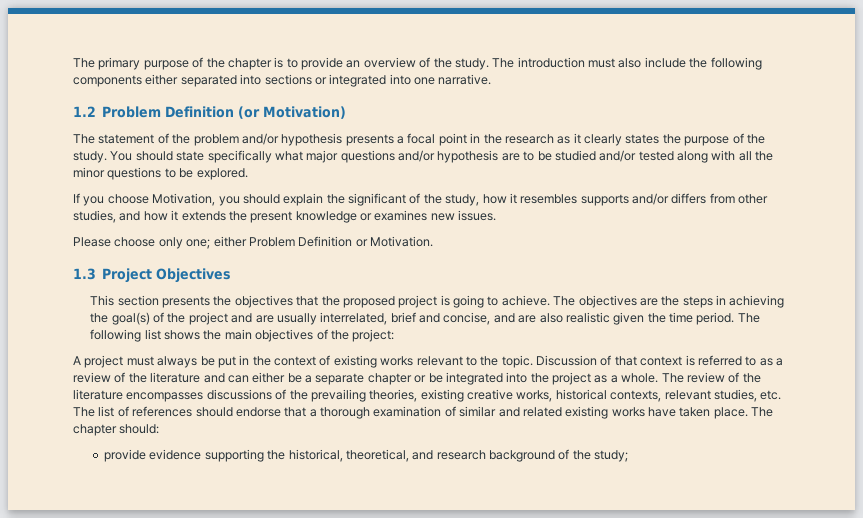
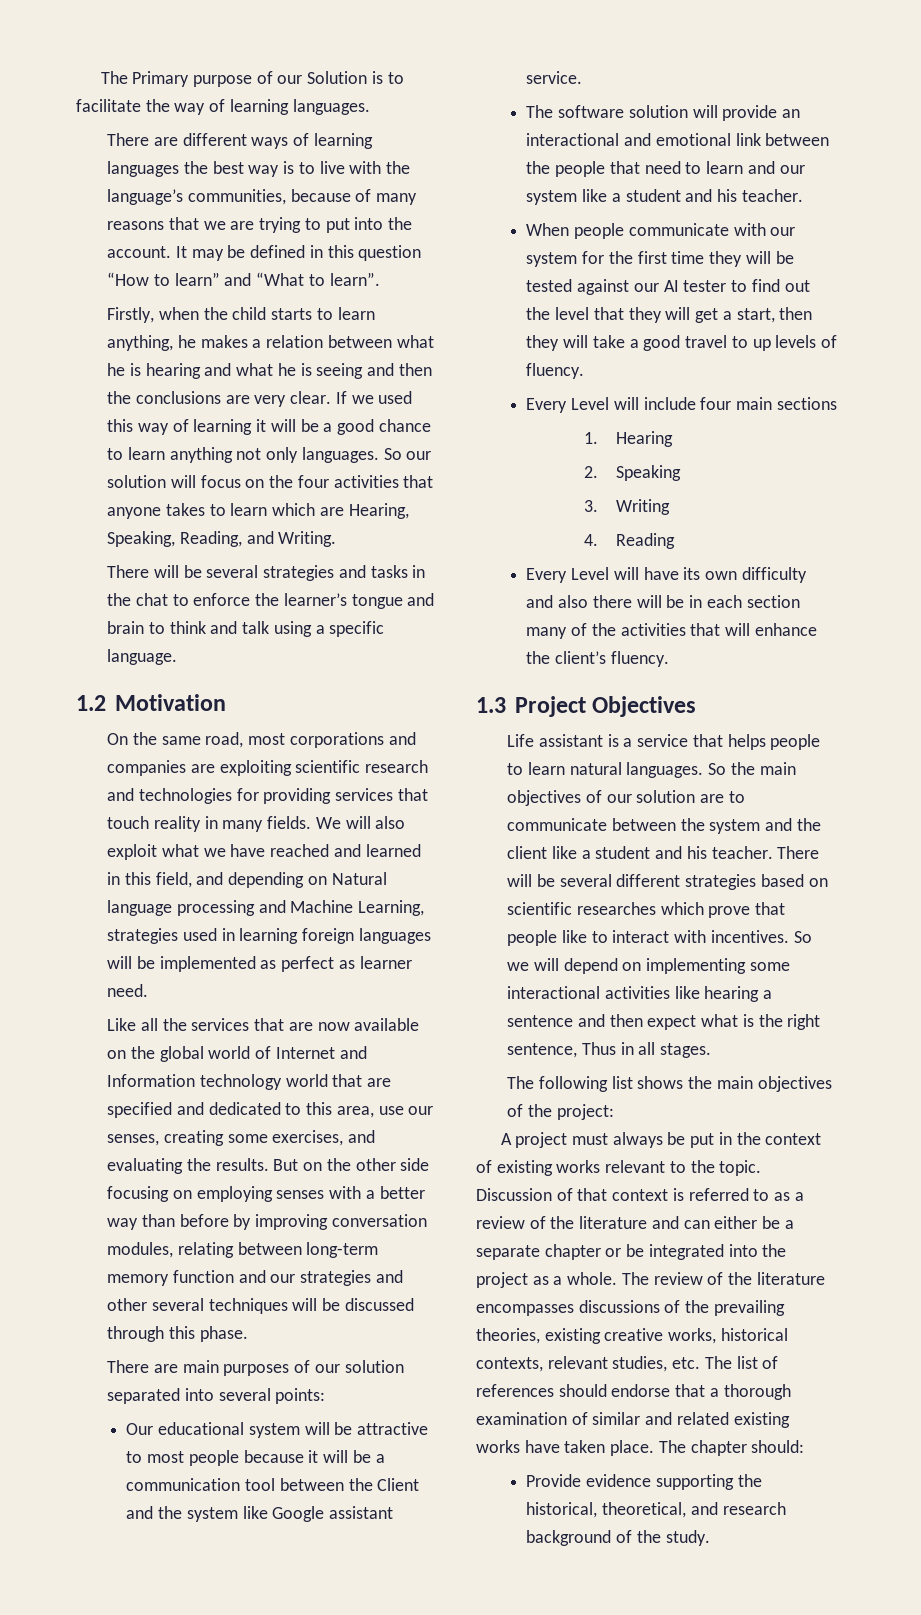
- The primary purpose of the chapter is to provide an overview of the study. The introduction must also include the following components either separated into sections or integrated into one narrative.
- 1.2 Problem Definition (or Motivation)
- The statement of the problem and/or hypothesis presents a focal point in the research as it clearly states the purpose of the study. You should state specifically what major questions and/or hypothesis are to be studied and/or tested along with all the minor questions to be explored.
- If you choose Motivation, you should explain the significant of the study, how it resembles supports and/or differs from other studies, and how it extends the present knowledge or examines new issues.
- Please choose only one; either Problem Definition or Motivation.
+ The Primary purpose of our Solution is to facilitate the way of learning languages.
+ There are different ways of learning languages the best way is to live with the language’s communities, because of many reasons that we are trying to put into the account. It may be defined in this question “How to learn” and “What to learn”.
+ Firstly, when the child starts to learn anything, he makes a relation between what he is hearing and what he is seeing and then the conclusions are very clear. If we used this way of learning it will be a good chance to learn anything not only languages. So our solution will focus on the four activities that anyone takes to learn which are Hearing, Speaking, Reading, and Writing.
+ There will be several strategies and tasks in the chat to enforce the learner’s tongue and brain to think and talk using a specific language.
+ 1.2 Motivation
+ On the same road, most corporations and companies are exploiting scientific research and technologies for providing services that touch reality in many fields. We will also exploit what we have reached and learned in this field, and depending on Natural language processing and Machine Learning, strategies used in learning foreign languages will be implemented as perfect as learner need.
+ Like all the services that are now available on the global world of Internet and Information technology world that are specified and dedicated to this area, use our senses, creating some exercises, and evaluating the results. But on the other side focusing on employing senses with a better way than before by improving conversation modules, relating between long-term memory function and our strategies and other several techniques will be discussed through this phase.
+ There are main purposes of our solution separated into several points:
+ Our educational system will be attractive to most people because it will be a communication tool between the Client and the system like Google assistant service.
+ The software solution will provide an interactional and emotional link between the people that need to learn and our system like a student and his teacher.
+ When people communicate with our system for the first time they will be tested against our AI tester to find out the level that they will get a start, then they will take a good travel to up levels of fluency.
+ Every Level will include four main sections
+ 1. Hearing
+ 2. Speaking
+ 3. Writing
+ 4. Reading
+ Every Level will have its own difficulty and also there will be in each section many of the activities that will enhance the client’s fluency.
  1.3 Project Objectives
- This section presents the objectives that the proposed project is going to achieve. The objectives are the steps in achieving the goal(s) of the project and are usually interrelated, brief and concise, and are also realistic given the time period. The following list shows the main objectives of the project:
+ Life assistant is a service that helps people to learn natural languages. So the main objectives of our solution are to communicate between the system and the client like a student and his teacher. There will be several different strategies based on scientific researches which prove that people like to interact with incentives. So we will depend on implementing some interactional activities like hearing a sentence and then expect what is the right sentence, Thus in all stages.
+ The following list shows the main objectives of the project:
- provide evidence supporting the historical, theoretical, and research background of the study;
+ Provide evidence supporting the historical, theoretical, and research background of the study.

